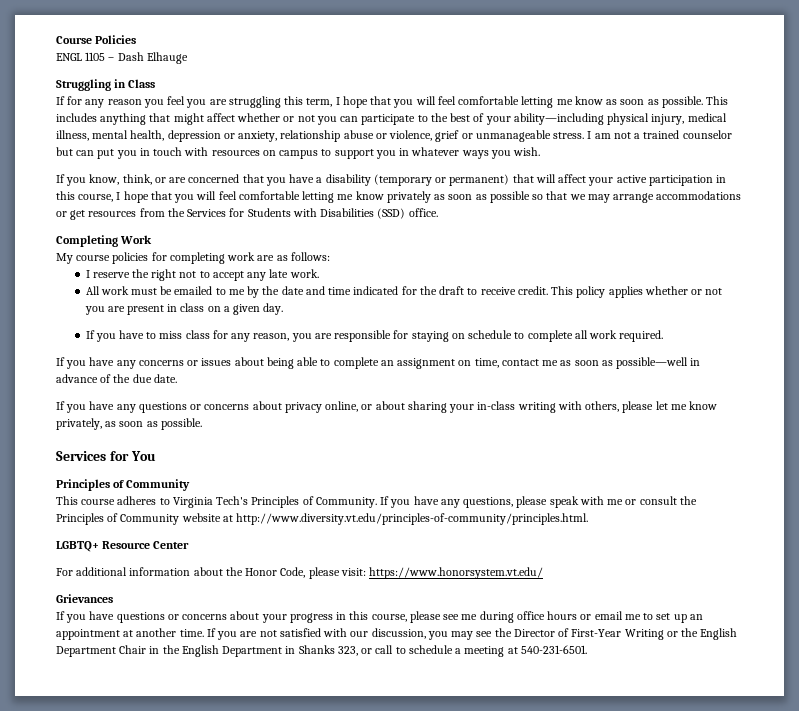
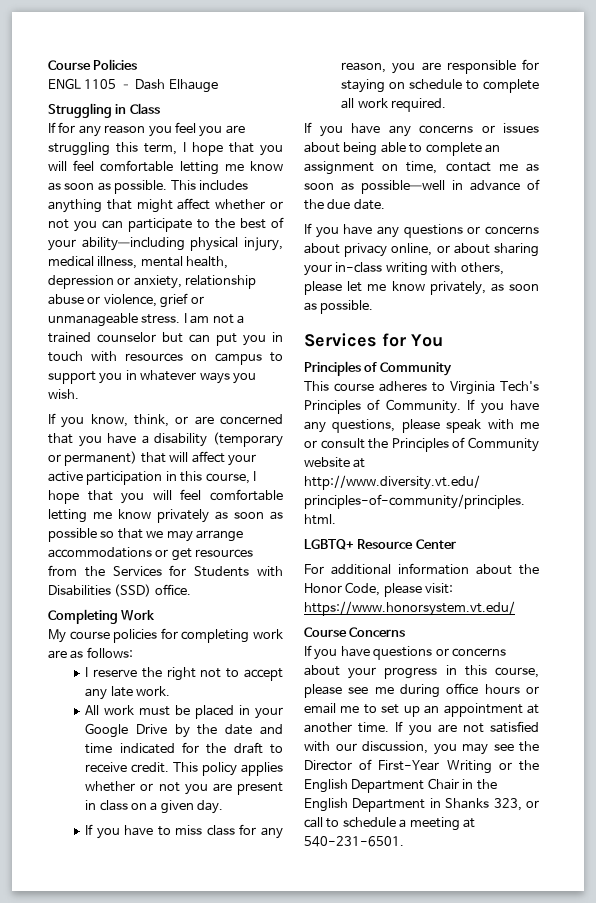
- All work must be emailed to me by the date and time indicated for the draft to receive credit.
+ All work must be placed in your Google Drive by the date and time indicated for the draft to receive credit.
- Grievances
+ Course Concerns

